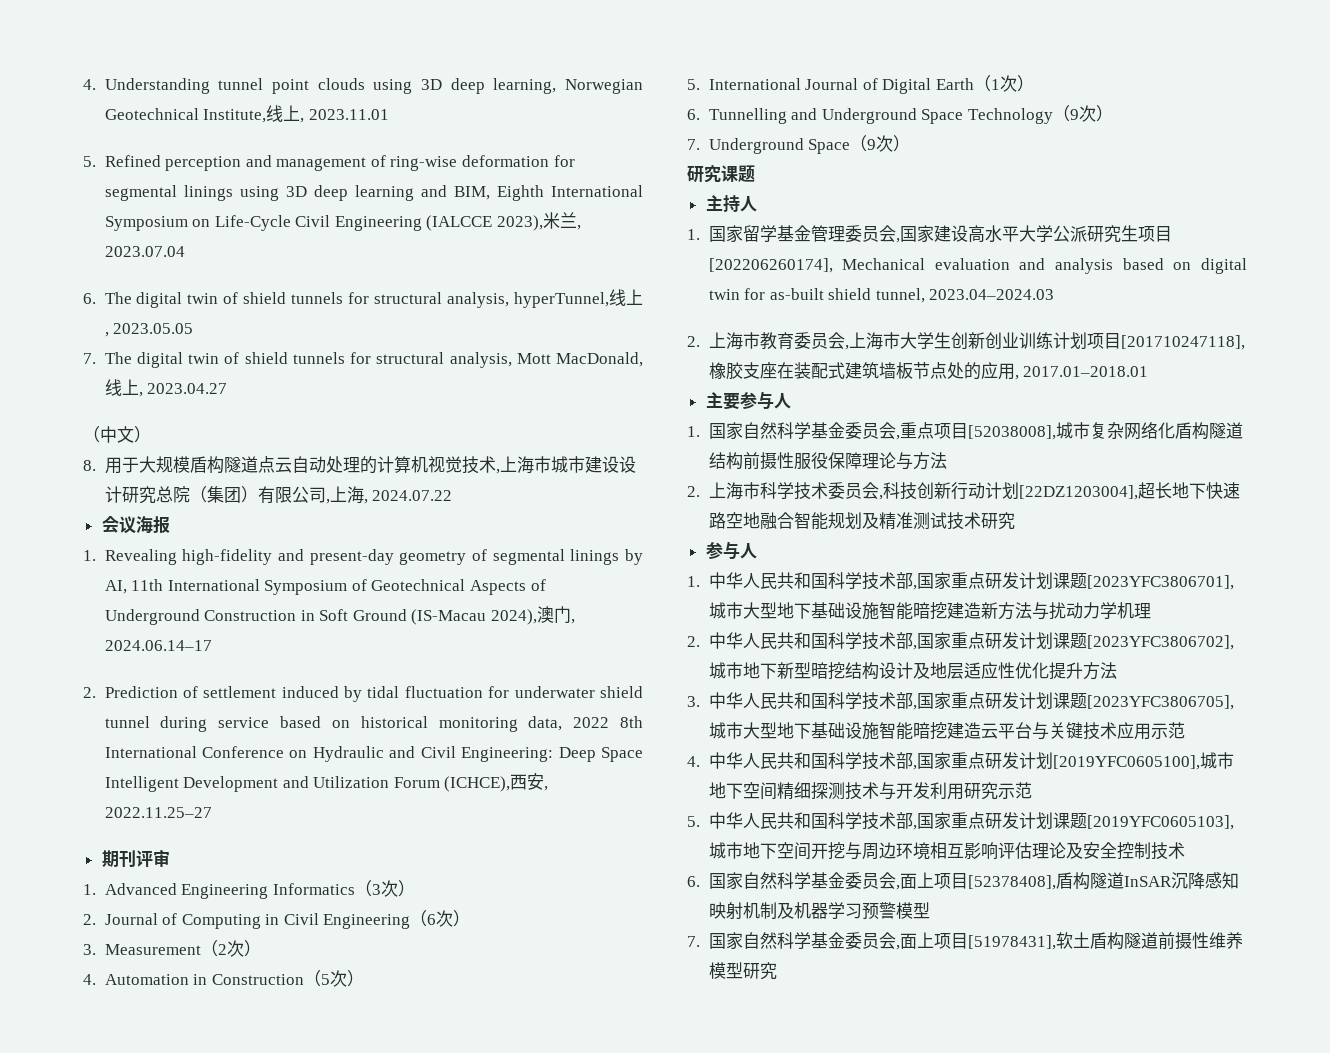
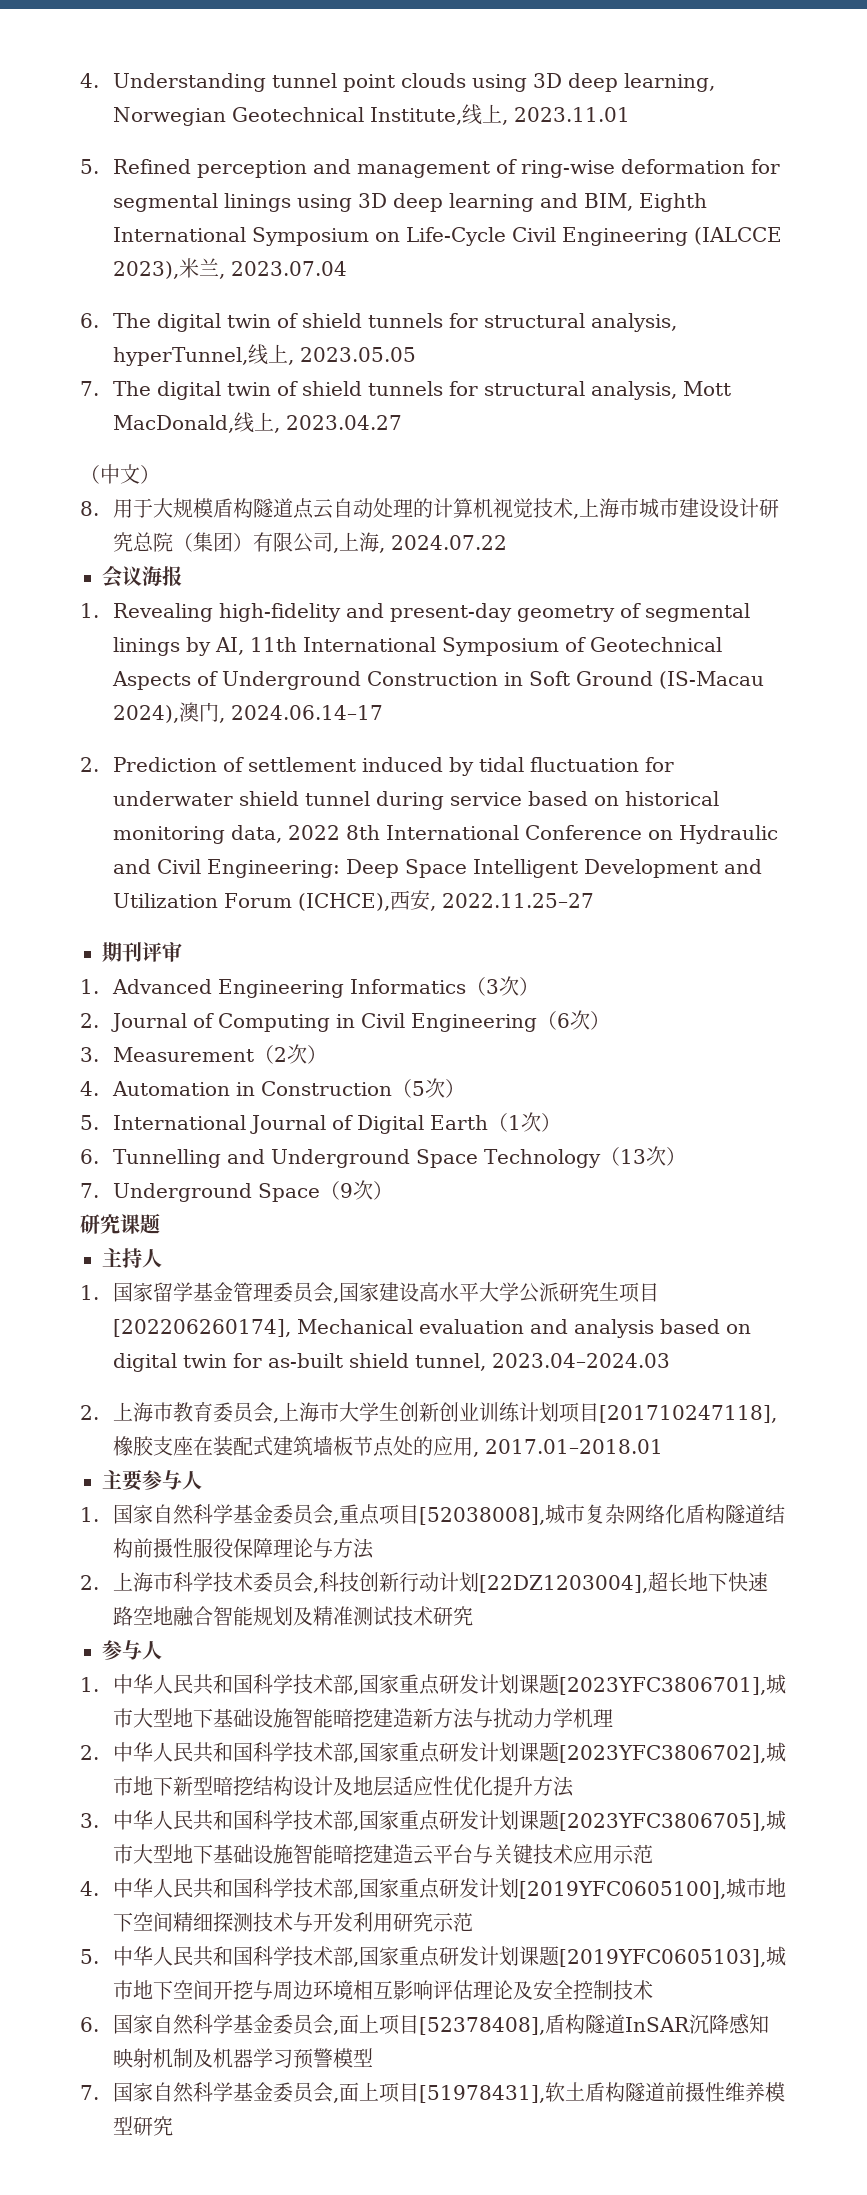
- 6. Tunnelling and Underground Space Technology（9次）
+ 6. Tunnelling and Underground Space Technology（13次）

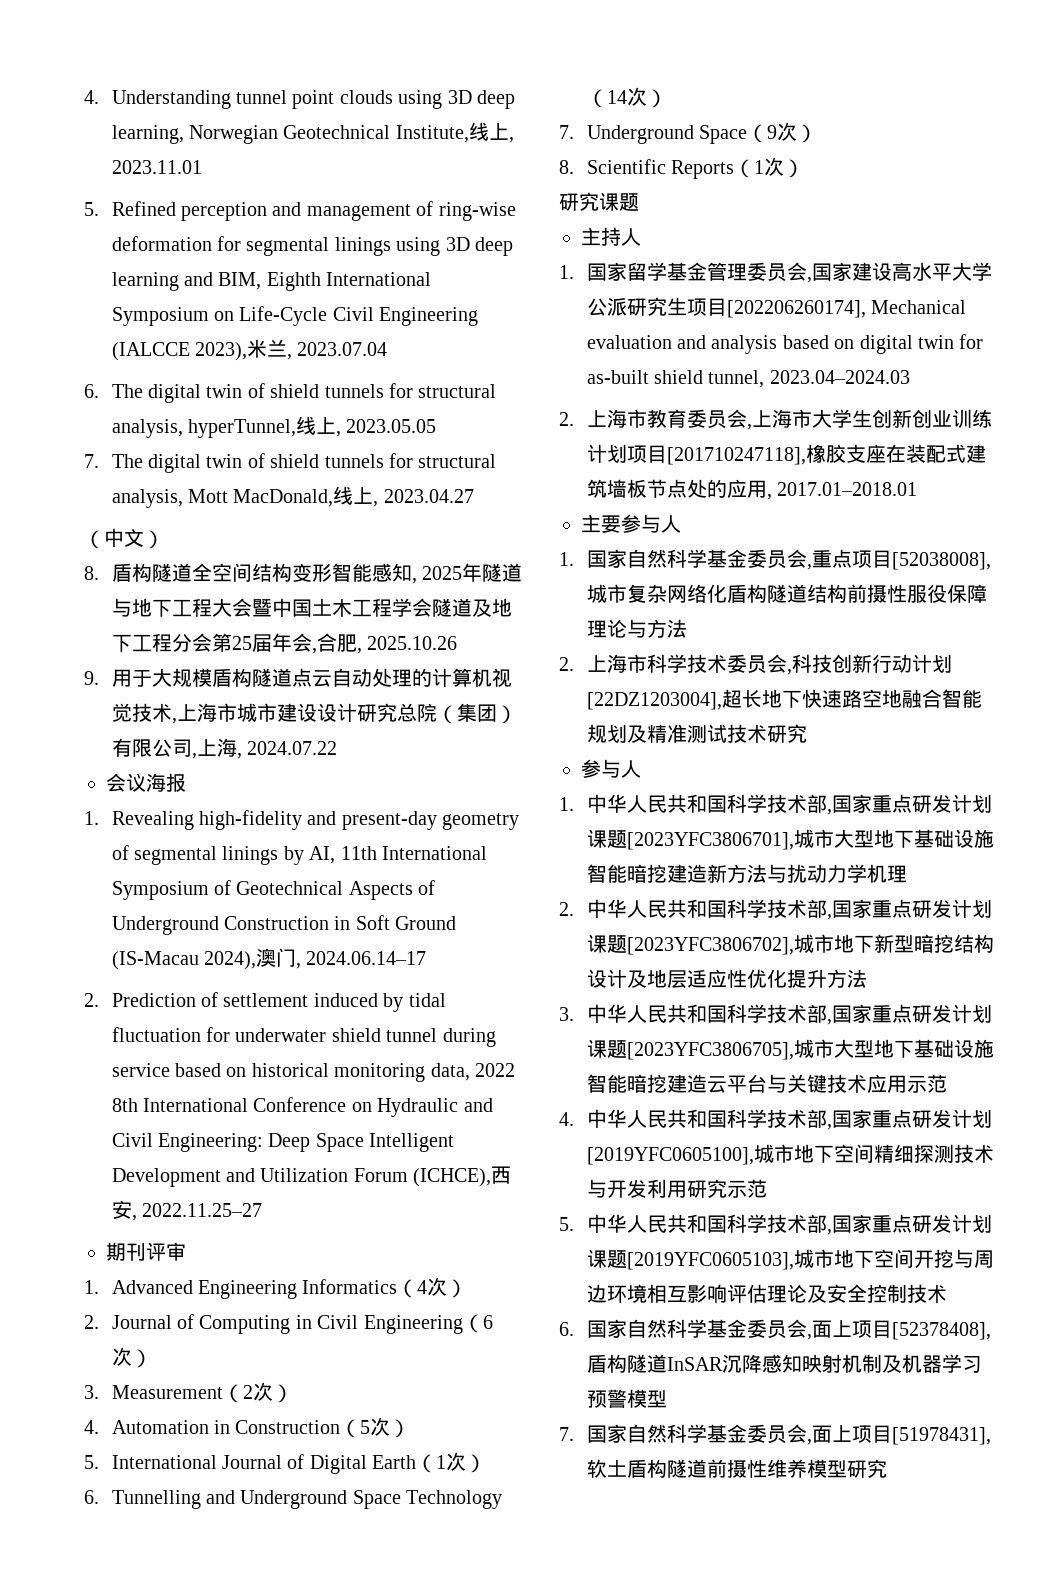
- 8.用于大规模盾构隧道点云自动处理的计算机视觉技术,上海市城市建设设计研究总院（集团）有限公司,上海, 2024.07.22
+ 8.盾构隧道全空间结构变形智能感知, 2025年隧道与地下工程大会暨中国土木工程学会隧道及地下工程分会第25届年会,合肥, 2025.10.26
+ 9.用于大规模盾构隧道点云自动处理的计算机视觉技术,上海市城市建设设计研究总院（集团）有限公司,上海, 2024.07.22
- 1. Advanced Engineering Informatics（3次）
+ 1. Advanced Engineering Informatics（4次）
- 6. Tunnelling and Underground Space Technology（13次）
+ 6. Tunnelling and Underground Space Technology（14次）
+ 8. Scientific Reports（1次）

